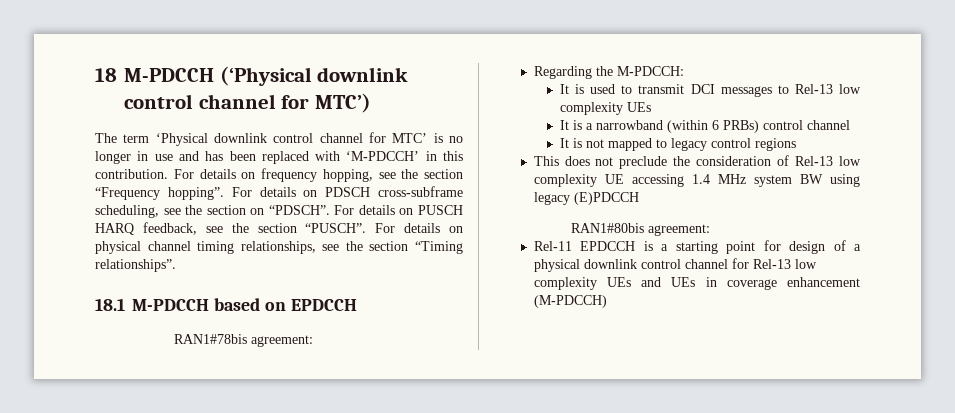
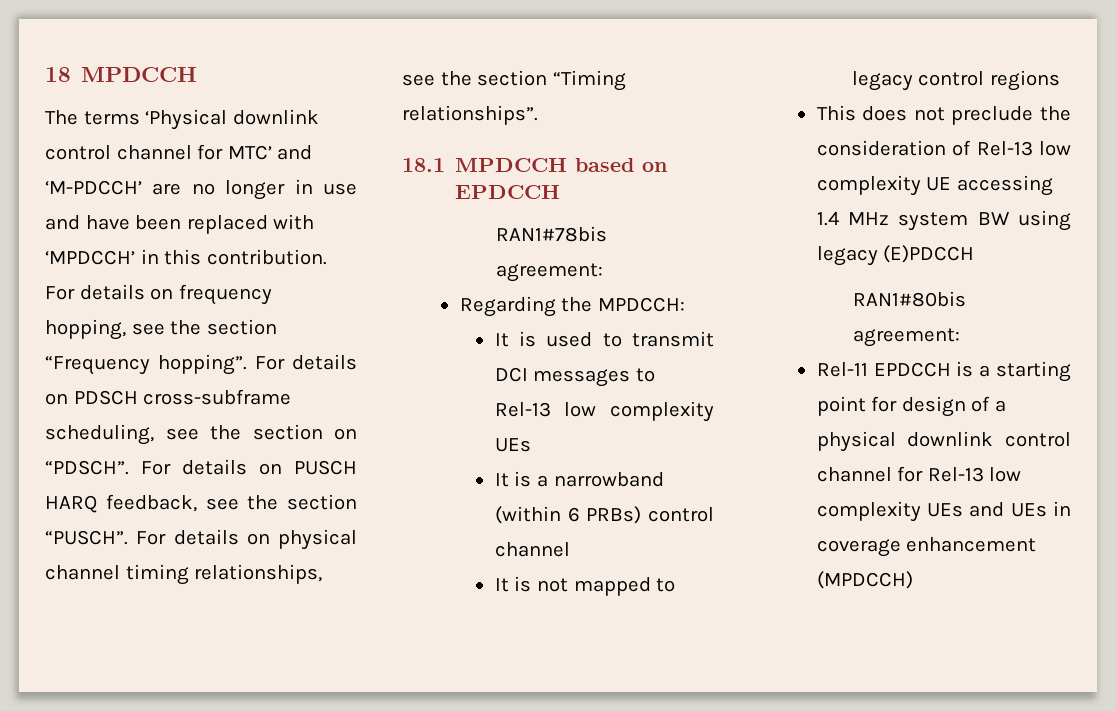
- 18 M-PDCCH (‘Physical downlink control channel for MTC’)
+ 18 MPDCCH
- The term ‘Physical downlink control channel for MTC’ is no longer in use and has been replaced with ‘M-PDCCH’ in this contribution.
+ The terms ‘Physical downlink control channel for MTC’ and ‘M-PDCCH’ are no longer in use and have been replaced with ‘MPDCCH’ in this contribution.
- 18.1 M-PDCCH based on EPDCCH
+ 18.1 MPDCCH based on EPDCCH
- Regarding the M-PDCCH:
+ Regarding the MPDCCH:
- Rel-11 EPDCCH is a starting point for design of a physical downlink control channel for Rel-13 low complexity UEs and UEs in coverage enhancement (M-PDCCH)
+ Rel-11 EPDCCH is a starting point for design of a physical downlink control channel for Rel-13 low complexity UEs and UEs in coverage enhancement (MPDCCH)

